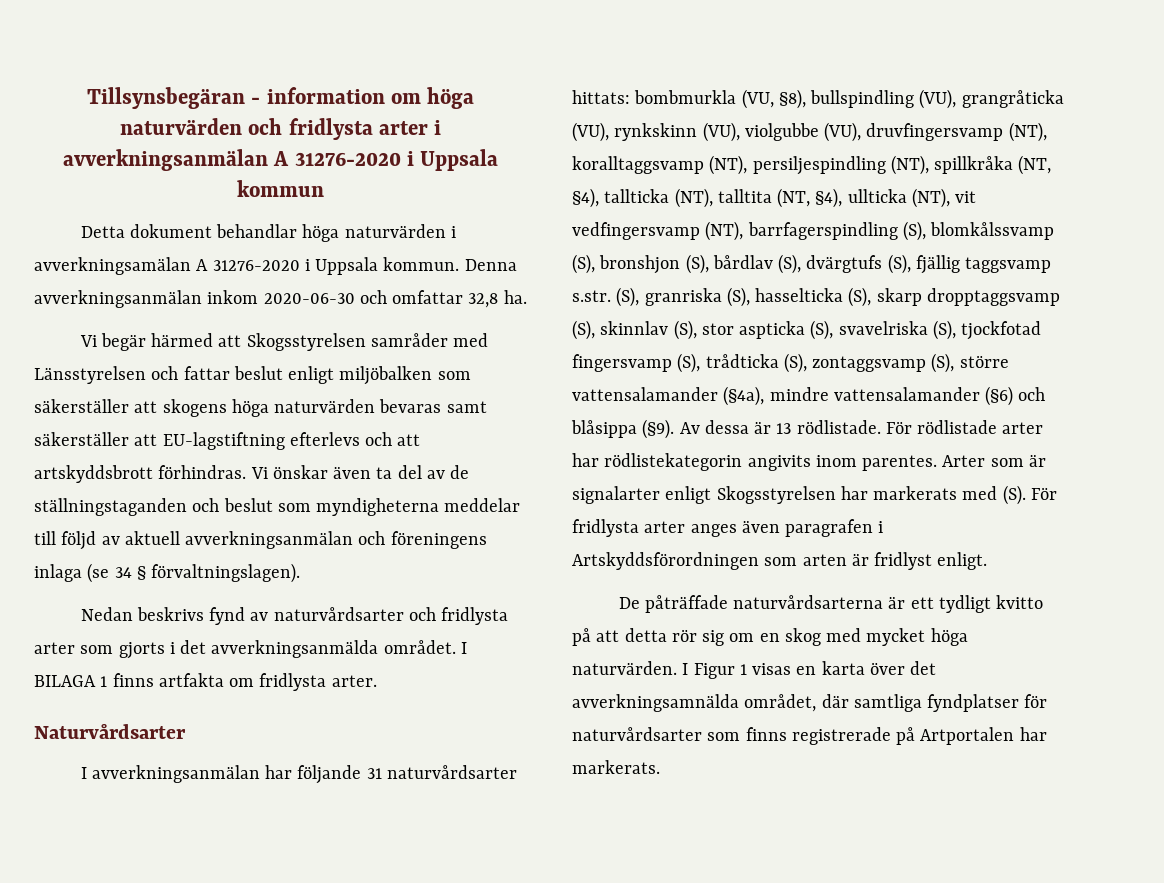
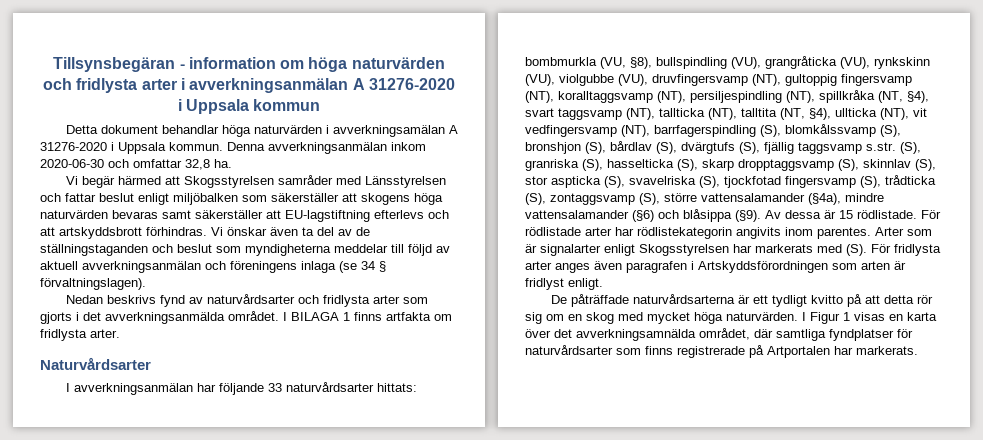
- I avverkningsanmälan har följande 31 naturvårdsarter hittats:
+ I avverkningsanmälan har följande 33 naturvårdsarter hittats:
- bombmurkla (VU, §8), bullspindling (VU), grangråticka (VU), rynkskinn (VU), violgubbe (VU), druvfingersvamp (NT), koralltaggsvamp (NT), persiljespindling (NT), spillkråka (NT, §4), tallticka (NT), talltita (NT, §4), ullticka (NT), vit vedfingersvamp (NT), barrfagerspindling (S), blomkålssvamp (S), bronshjon (S), bårdlav (S), dvärgtufs (S), fjällig taggsvamp s.str. (S), granriska (S), hasselticka (S), skarp dropptaggsvamp (S), skinnlav (S), stor aspticka (S), svavelriska (S), tjockfotad fingersvamp (S), trådticka (S), zontaggsvamp (S), större vattensalamander (§4a), mindre vattensalamander (§6) och blåsippa (§9).
+ bombmurkla (VU, §8), bullspindling (VU), grangråticka (VU), rynkskinn (VU), violgubbe (VU), druvfingersvamp (NT), gultoppig fingersvamp (NT), koralltaggsvamp (NT), persiljespindling (NT), spillkråka (NT, §4), svart taggsvamp (NT), tallticka (NT), talltita (NT, §4), ullticka (NT), vit vedfingersvamp (NT), barrfagerspindling (S), blomkålssvamp (S), bronshjon (S), bårdlav (S), dvärgtufs (S), fjällig taggsvamp s.str. (S), granriska (S), hasselticka (S), skarp dropptaggsvamp (S), skinnlav (S), stor aspticka (S), svavelriska (S), tjockfotad fingersvamp (S), trådticka (S), zontaggsvamp (S), större vattensalamander (§4a), mindre vattensalamander (§6) och blåsippa (§9).
- Av dessa är 13 rödlistade.
+ Av dessa är 15 rödlistade.

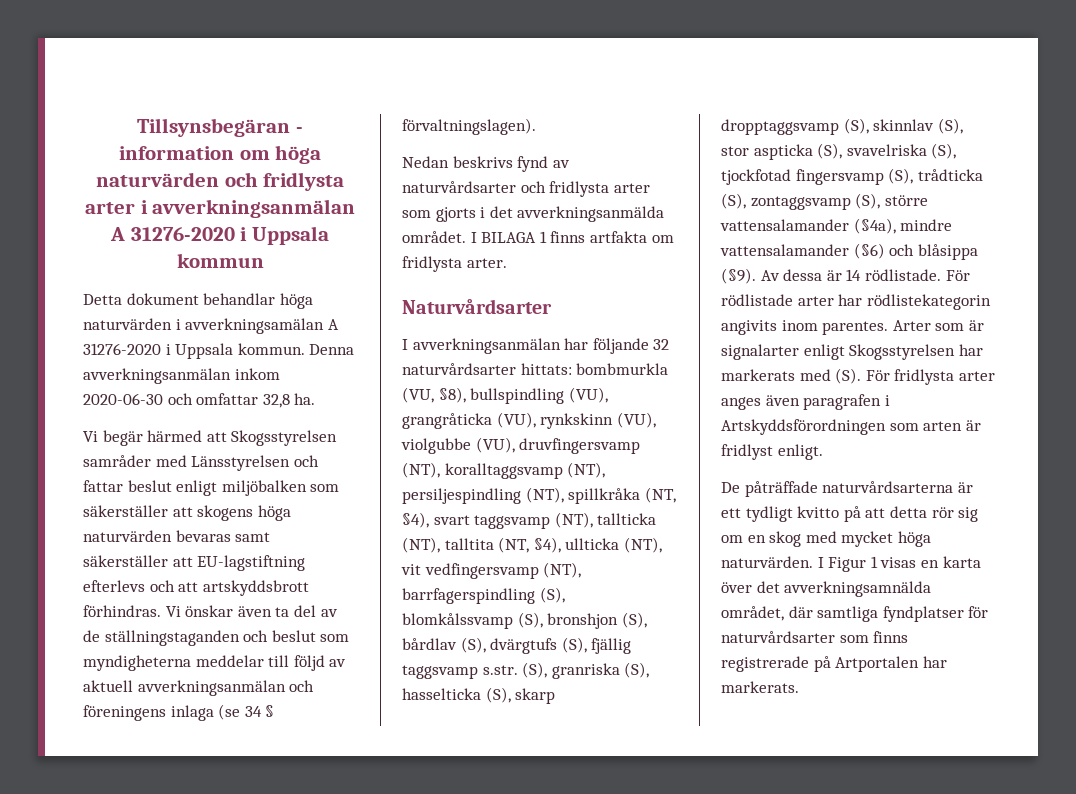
- I avverkningsanmälan har följande 33 naturvårdsarter hittats:
+ I avverkningsanmälan har följande 32 naturvårdsarter hittats:
- bombmurkla (VU, §8), bullspindling (VU), grangråticka (VU), rynkskinn (VU), violgubbe (VU), druvfingersvamp (NT), gultoppig fingersvamp (NT), koralltaggsvamp (NT), persiljespindling (NT), spillkråka (NT, §4), svart taggsvamp (NT), tallticka (NT), talltita (NT, §4), ullticka (NT), vit vedfingersvamp (NT), barrfagerspindling (S), blomkålssvamp (S), bronshjon (S), bårdlav (S), dvärgtufs (S), fjällig taggsvamp s.str. (S), granriska (S), hasselticka (S), skarp dropptaggsvamp (S), skinnlav (S), stor aspticka (S), svavelriska (S), tjockfotad fingersvamp (S), trådticka (S), zontaggsvamp (S), större vattensalamander (§4a), mindre vattensalamander (§6) och blåsippa (§9).
+ bombmurkla (VU, §8), bullspindling (VU), grangråticka (VU), rynkskinn (VU), violgubbe (VU), druvfingersvamp (NT), koralltaggsvamp (NT), persiljespindling (NT), spillkråka (NT, §4), svart taggsvamp (NT), tallticka (NT), talltita (NT, §4), ullticka (NT), vit vedfingersvamp (NT), barrfagerspindling (S), blomkålssvamp (S), bronshjon (S), bårdlav (S), dvärgtufs (S), fjällig taggsvamp s.str. (S), granriska (S), hasselticka (S), skarp dropptaggsvamp (S), skinnlav (S), stor aspticka (S), svavelriska (S), tjockfotad fingersvamp (S), trådticka (S), zontaggsvamp (S), större vattensalamander (§4a), mindre vattensalamander (§6) och blåsippa (§9).
- Av dessa är 15 rödlistade.
+ Av dessa är 14 rödlistade.

